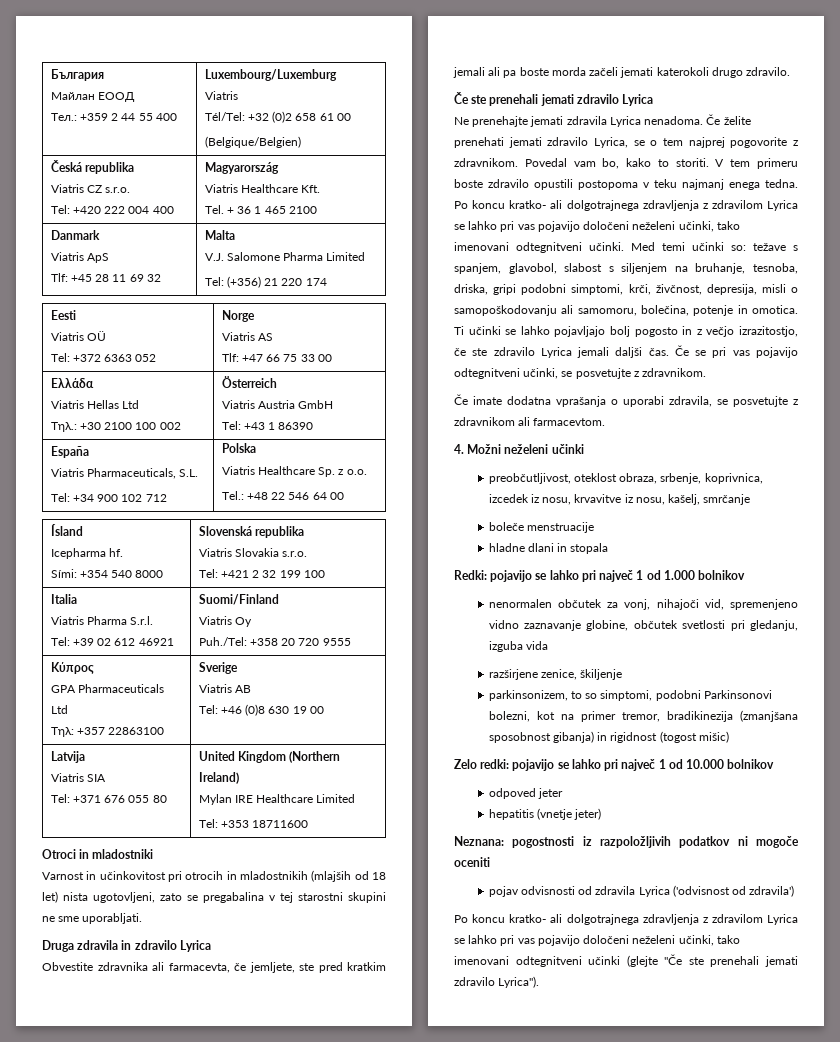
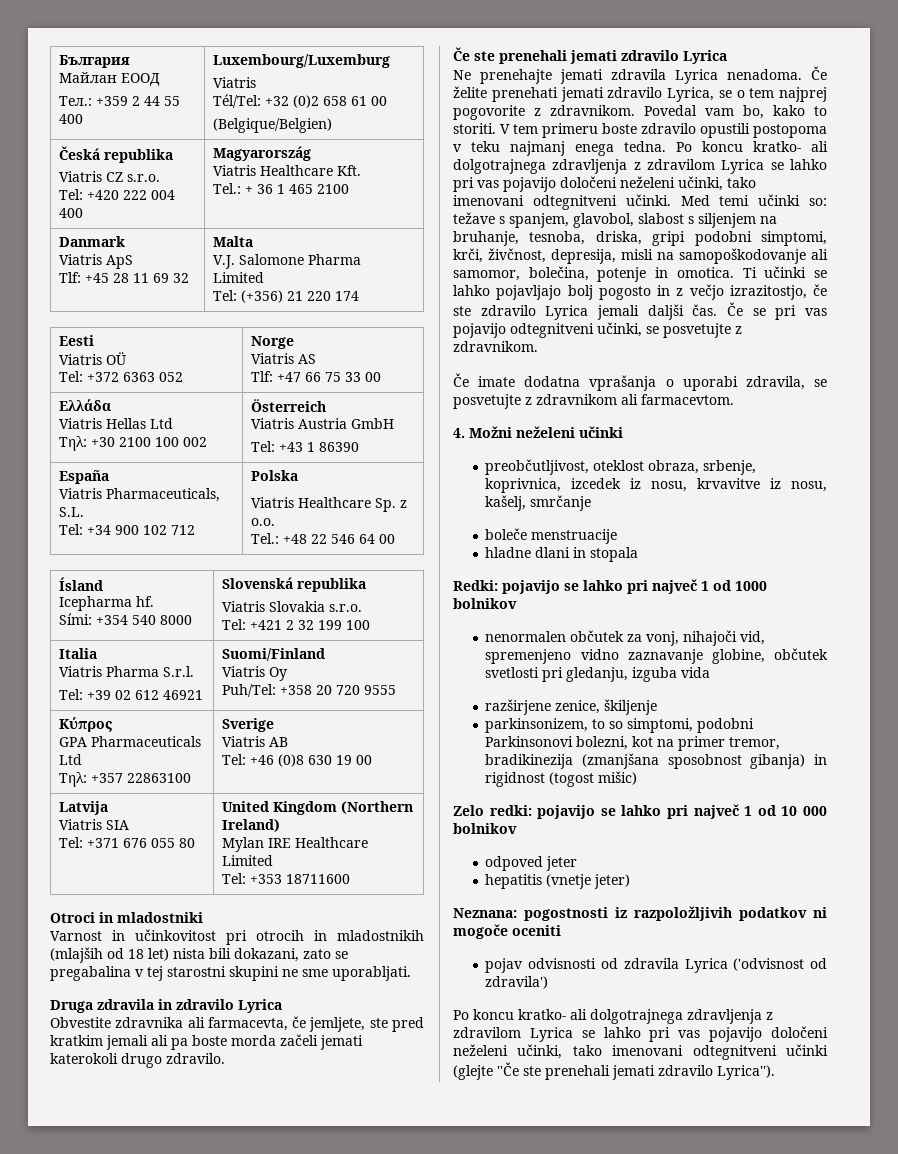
  Česká republika
  Viatris CZ s.r.o.
  Tel: +420 222 004 400 | Magyarország
  Viatris Healthcare Kft.
- Tel. + 36 1 465 2100
+ Tel.: + 36 1 465 2100
  Ελλάδα
  Viatris Hellas Ltd
- Τηλ.: +30 2100 100 002 | Österreich
+ Τηλ: +30 2100 100 002 | Österreich
  Italia
  Viatris Pharma S.r.l.
  Tel: +39 02 612 46921 | Suomi/Finland
  Viatris Oy
- Puh./Tel: +358 20 720 9555
+ Puh/Tel: +358 20 720 9555
- Varnost in učinkovitost pri otrocih in mladostnikih (mlajših od 18 let) nista ugotovljeni, zato se pregabalina v tej starostni skupini ne sme uporabljati.
+ Varnost in učinkovitost pri otrocih in mladostnikih (mlajših od 18 let) nista bili dokazani, zato se pregabalina v tej starostni skupini ne sme uporabljati.
- Med temi učinki so: težave s spanjem, glavobol, slabost s siljenjem na bruhanje, tesnoba, driska, gripi podobni simptomi, krči, živčnost, depresija, misli o samopoškodovanju ali samomoru, bolečina, potenje in omotica.
+ Med temi učinki so: težave s spanjem, glavobol, slabost s siljenjem na bruhanje, tesnoba, driska, gripi podobni simptomi, krči, živčnost, depresija, misli na samopoškodovanje ali samomor, bolečina, potenje in omotica.
- Redki: pojavijo se lahko pri največ 1 od 1.000 bolnikov
+ Redki: pojavijo se lahko pri največ 1 od 1000 bolnikov
- Zelo redki: pojavijo se lahko pri največ 1 od 10.000 bolnikov
+ Zelo redki: pojavijo se lahko pri največ 1 od 10 000 bolnikov

